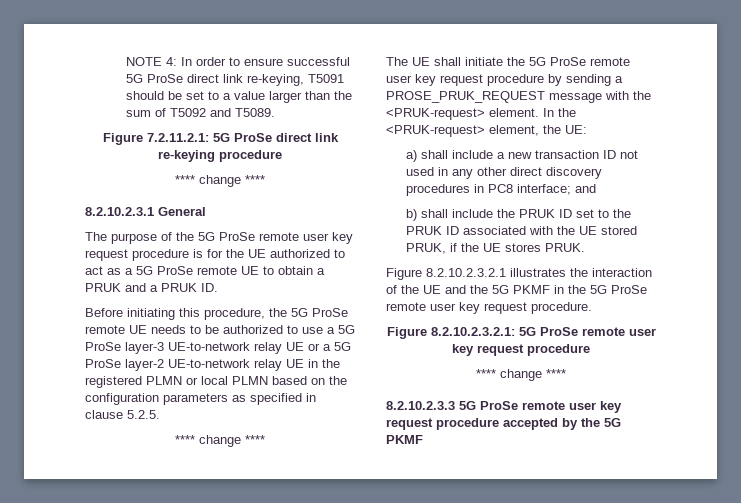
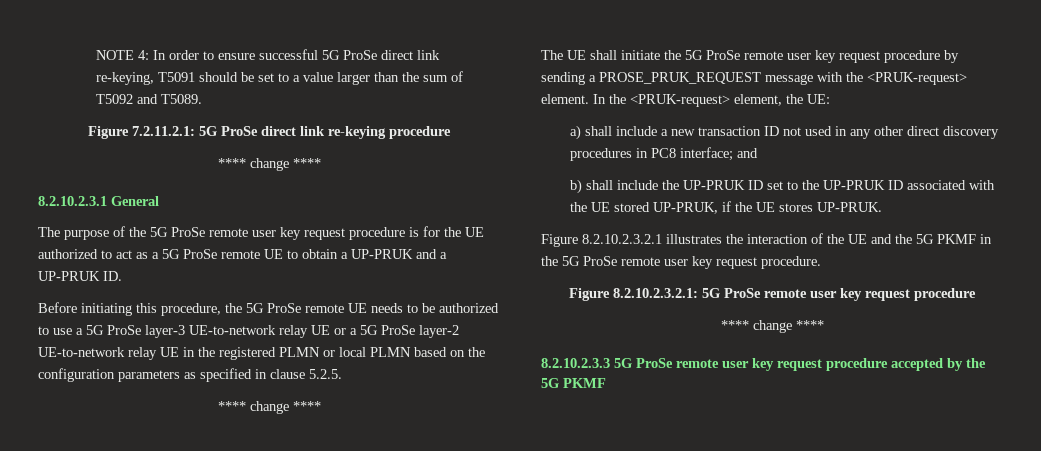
- The purpose of the 5G ProSe remote user key request procedure is for the UE authorized to act as a 5G ProSe remote UE to obtain a PRUK and a PRUK ID.
+ The purpose of the 5G ProSe remote user key request procedure is for the UE authorized to act as a 5G ProSe remote UE to obtain a UP-PRUK and a UP-PRUK ID.
- b) shall include the PRUK ID set to the PRUK ID associated with the UE stored PRUK, if the UE stores PRUK.
+ b) shall include the UP-PRUK ID set to the UP-PRUK ID associated with the UE stored UP-PRUK, if the UE stores UP-PRUK.

